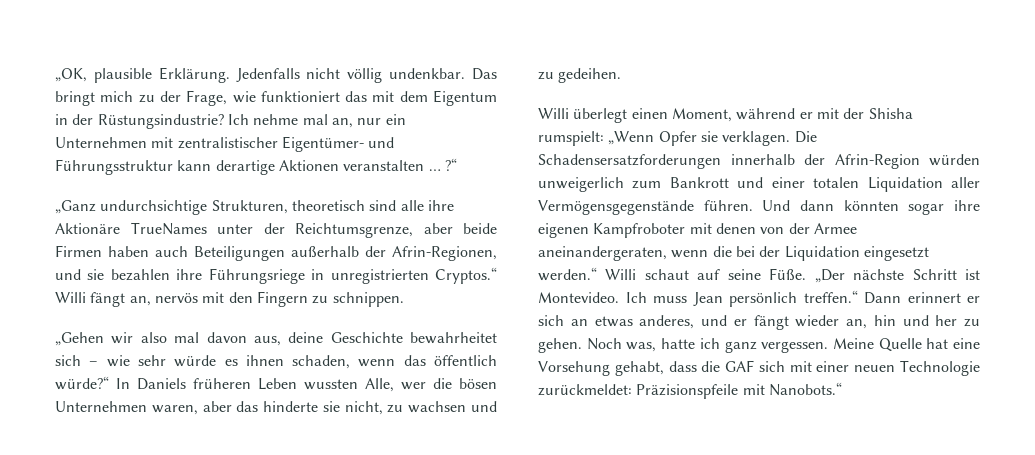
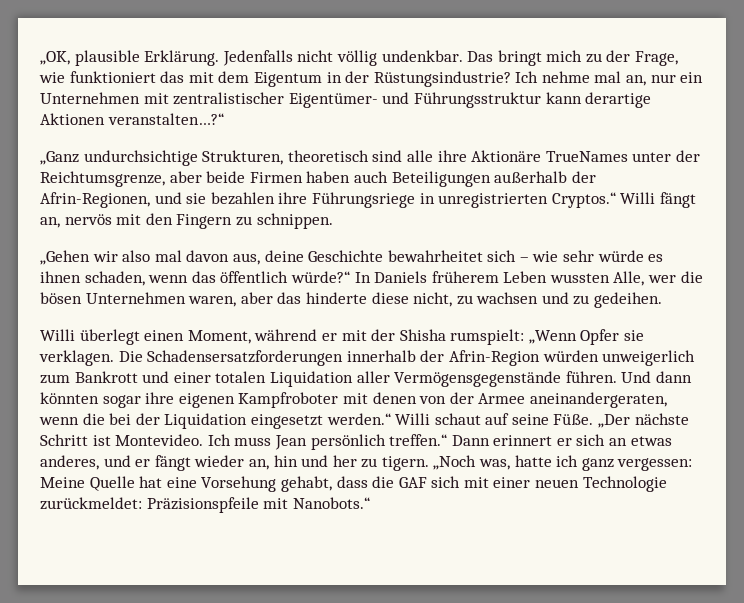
- Ich nehme mal an, nur ein Unternehmen mit zentralistischer Eigentümer- und Führungsstruktur kann derartige Aktionen veranstalten … ?“
+ Ich nehme mal an, nur ein Unternehmen mit zentralistischer Eigentümer- und Führungsstruktur kann derartige Aktionen veranstalten…?“
- „Gehen wir also mal davon aus, deine Geschichte bewahrheitet sich – wie sehr würde es ihnen schaden, wenn das öffentlich würde?“ In Daniels früheren Leben wussten Alle, wer die bösen Unternehmen waren, aber das hinderte sie nicht, zu wachsen und zu gedeihen.
+ „Gehen wir also mal davon aus, deine Geschichte bewahrheitet sich – wie sehr würde es ihnen schaden, wenn das öffentlich würde?“ In Daniels früherem Leben wussten Alle, wer die bösen Unternehmen waren, aber das hinderte diese nicht, zu wachsen und zu gedeihen.
- Ich muss Jean persönlich treffen.“ Dann erinnert er sich an etwas anderes, und er fängt wieder an, hin und her zu gehen. Noch was, hatte ich ganz vergessen. Meine Quelle hat eine Vorsehung gehabt, dass die GAF sich mit einer neuen Technologie zurückmeldet: Präzisionspfeile mit Nanobots.“
+ Ich muss Jean persönlich treffen.“ Dann erinnert er sich an etwas anderes, und er fängt wieder an, hin und her zu tigern. „Noch was, hatte ich ganz vergessen: Meine Quelle hat eine Vorsehung gehabt, dass die GAF sich mit einer neuen Technologie zurückmeldet: Präzisionspfeile mit Nanobots.“

